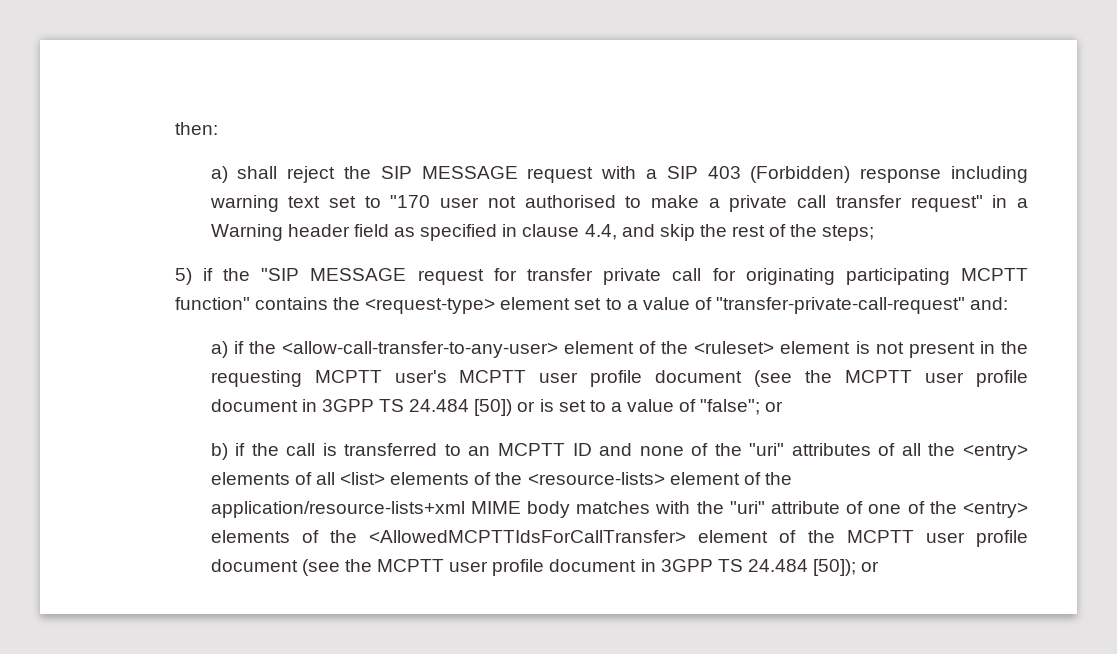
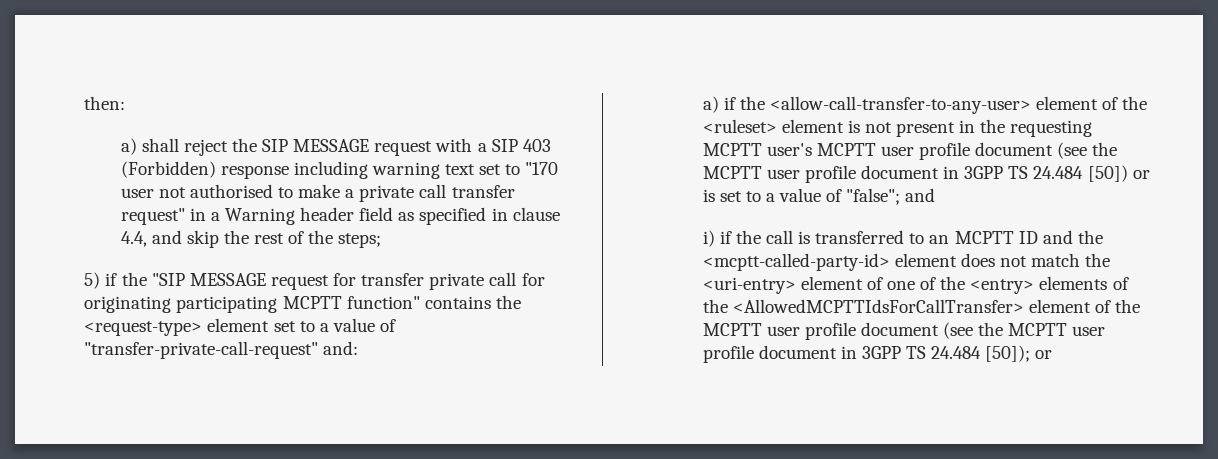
- a) if the <allow-call-transfer-to-any-user> element of the <ruleset> element is not present in the requesting MCPTT user's MCPTT user profile document (see the MCPTT user profile document in 3GPP TS 24.484 [50]) or is set to a value of "false"; or
- b) if the call is transferred to an MCPTT ID and none of the "uri" attributes of all the <entry> elements of all <list> elements of the <resource-lists> element of the application/resource-lists+xml MIME body matches with the "uri" attribute of one of the <entry> elements of the <AllowedMCPTTIdsForCallTransfer> element of the MCPTT user profile document (see the MCPTT user profile document in 3GPP TS 24.484 [50]);
+ a) if the <allow-call-transfer-to-any-user> element of the <ruleset> element is not present in the requesting MCPTT user's MCPTT user profile document (see the MCPTT user profile document in 3GPP TS 24.484 [50]) or is set to a value of "false"; and
+ i) if the call is transferred to an MCPTT ID and the <mcptt-called-party-id> element does not match the <uri-entry> element of one of the <entry> elements of the <AllowedMCPTTIdsForCallTransfer> element of the MCPTT user profile document (see the MCPTT user profile document in 3GPP TS 24.484 [50]);

